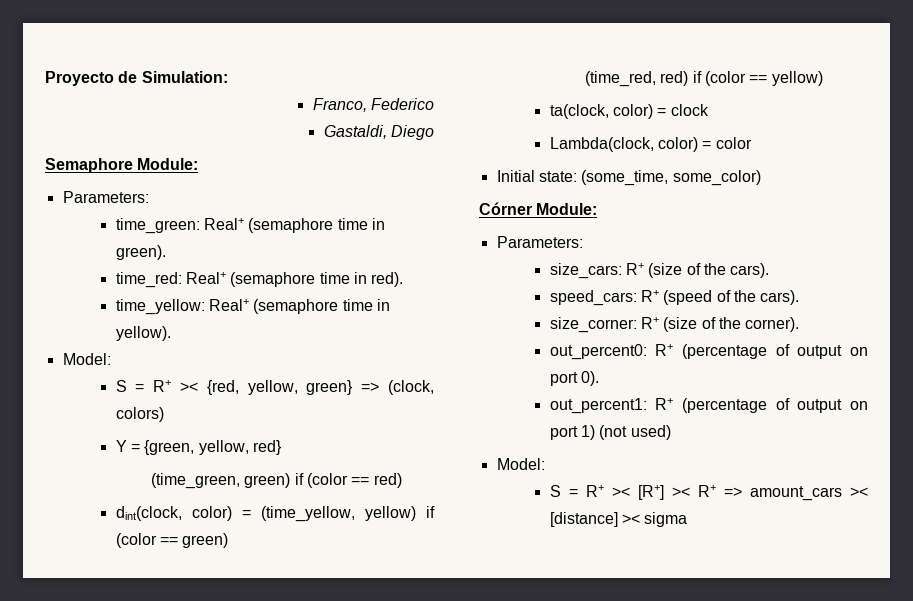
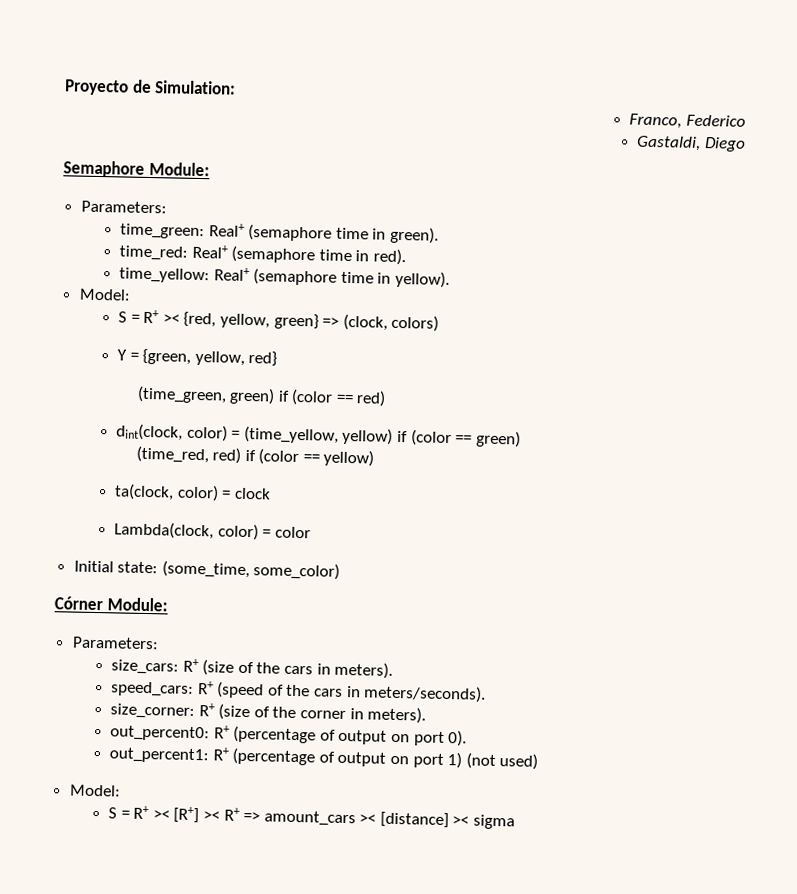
- size_cars: R+ (size of the cars).
+ size_cars: R+ (size of the cars in meters).
- speed_cars: R+ (speed of the cars).
+ speed_cars: R+ (speed of the cars in meters/seconds).
- size_corner: R+ (size of the corner).
+ size_corner: R+ (size of the corner in meters).

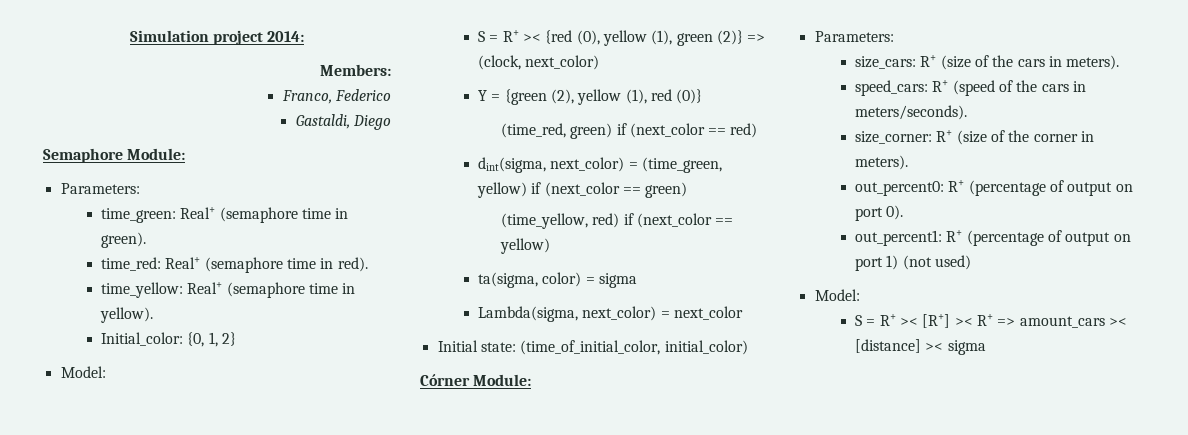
- Proyecto de Simulation:
+ Simulation project 2014:
+ Members:
  time_yellow: Real+ (semaphore time in yellow).
+ Initial_color: {0, 1, 2}
  Model:
- S = R+ >< {red, yellow, green} => (clock, colors)
+ S = R+ >< {red (0), yellow (1), green (2)} => (clock, next_color)
- Y = {green, yellow, red}
- (time_green, green) if (color == red)
+ Y = {green (2), yellow (1), red (0)}
+ (time_red, green) if (next_color == red)
- dint(clock, color) = (time_yellow, yellow) if (color == green)
+ dint(sigma, next_color) = (time_green, yellow) if (next_color == green)
- (time_red, red) if (color == yellow)
+ (time_yellow, red) if (next_color == yellow)
- ta(clock, color) = clock
- Lambda(clock, color) = color
+ ta(sigma, color) = sigma
+ Lambda(sigma, next_color) = next_color
- Initial state: (some_time, some_color)
+ Initial state: (time_of_initial_color, initial_color)

